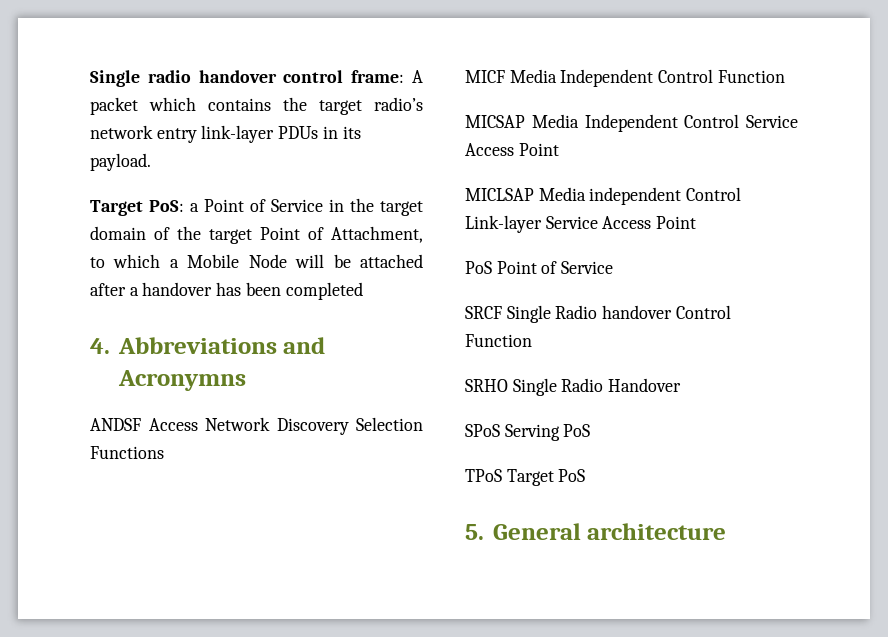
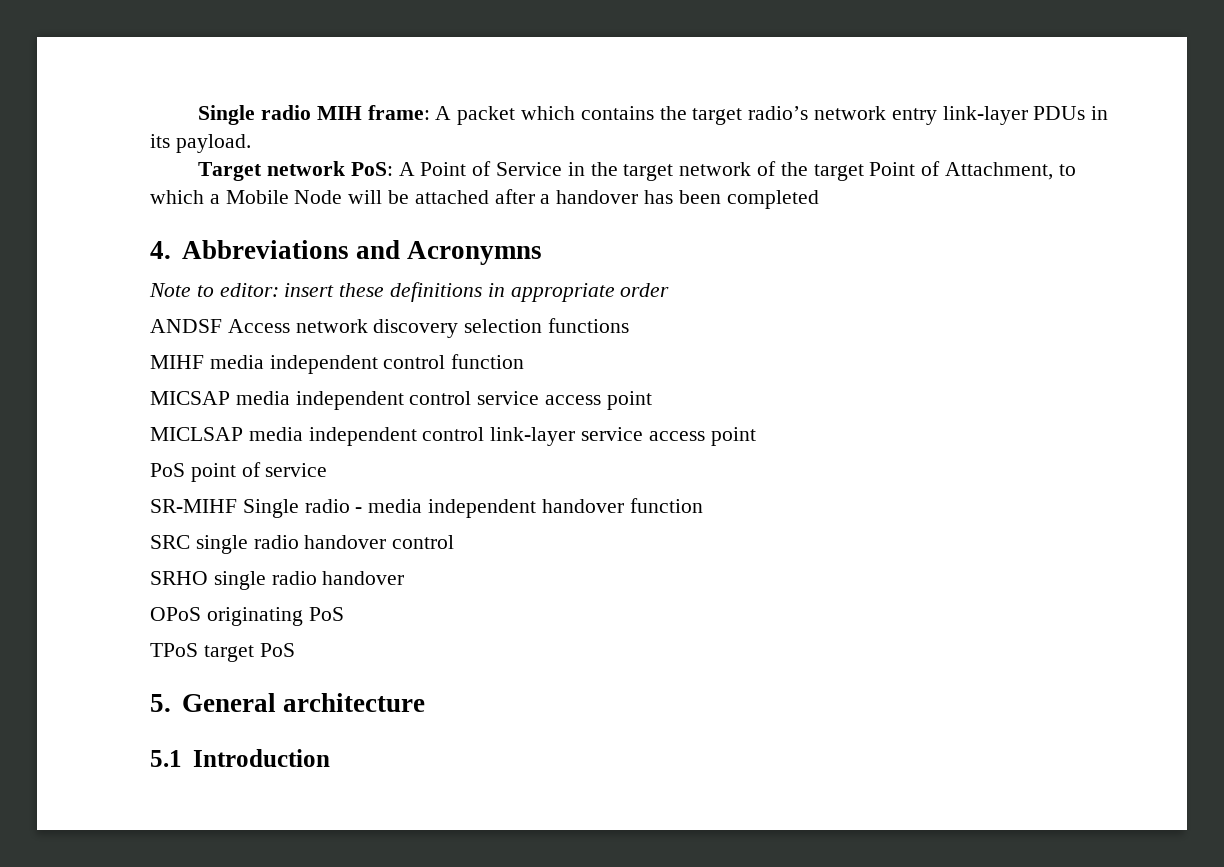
- Single radio handover control frame: A packet which contains the target radio’s network entry link-layer PDUs in its payload.
+ Single radio MIH frame: A packet which contains the target radio’s network entry link-layer PDUs in its payload.
- Target PoS: a Point of Service in the target domain of the target Point of Attachment, to which a Mobile Node will be attached after a handover has been completed
+ Target network PoS: A Point of Service in the target network of the target Point of Attachment, to which a Mobile Node will be attached after a handover has been completed
- ANDSF Access Network Discovery Selection Functions
- MICF Media Independent Control Function
- MICSAP Media Independent Control Service Access Point
- MICLSAP Media independent Control Link-layer Service Access Point
- PoS Point of Service
- SRCF Single Radio handover Control Function
- SRHO Single Radio Handover
- SPoS Serving PoS
+ Note to editor: insert these definitions in appropriate order
+ ANDSF Access network discovery selection functions
+ MIHF media independent control function
+ MICSAP media independent control service access point
+ MICLSAP media independent control link-layer service access point
+ PoS point of service
+ SR-MIHF Single radio - media independent handover function
+ SRC single radio handover control
+ SRHO single radio handover
+ OPoS originating PoS
- TPoS Target PoS
+ TPoS target PoS
+ 5.1 Introduction

